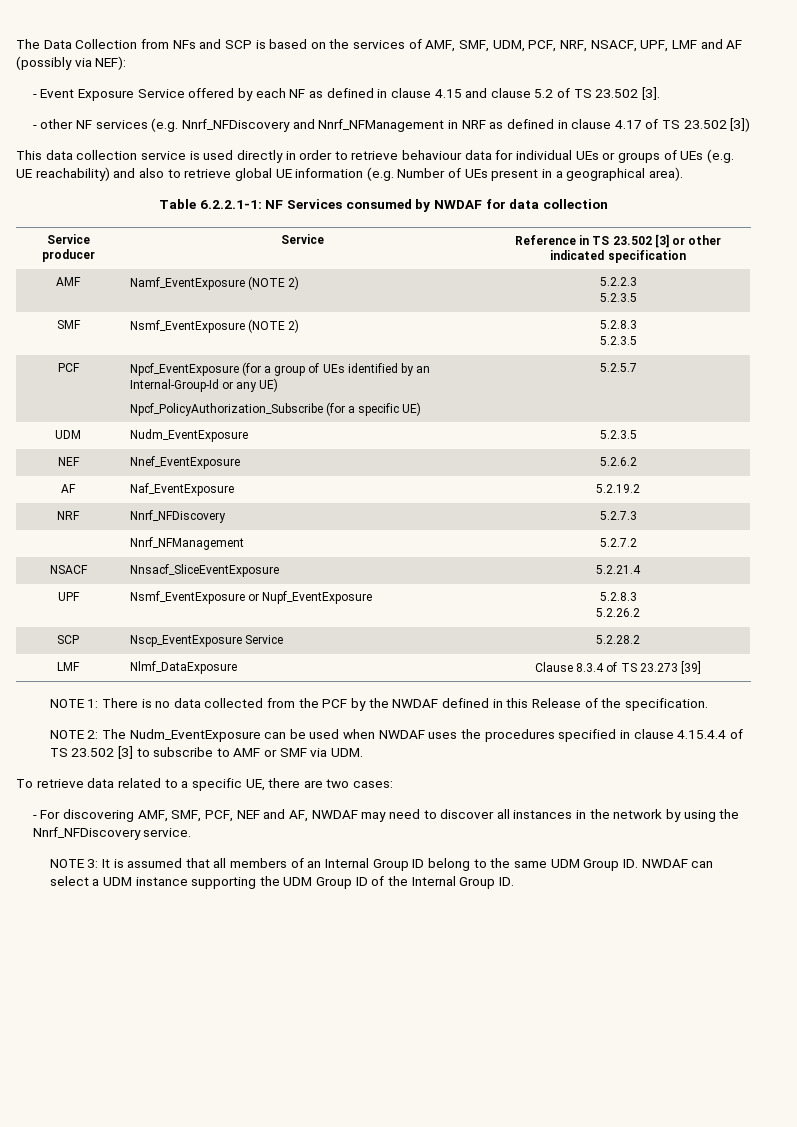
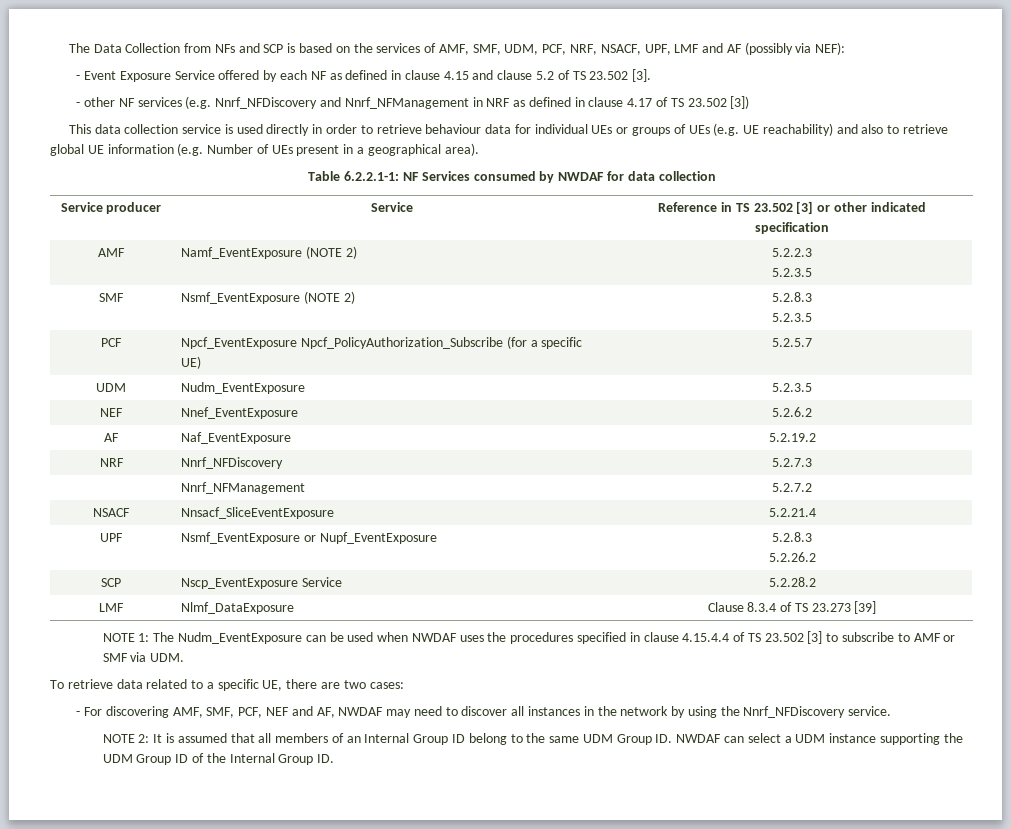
- PCF | Npcf_EventExposure (for a group of UEs identified by an Internal-Group-Id or any UE)
- Npcf_PolicyAuthorization_Subscribe (for a specific UE) | 5.2.5.7
+ PCF | Npcf_EventExposure Npcf_PolicyAuthorization_Subscribe (for a specific UE) | 5.2.5.7
- NOTE 1: There is no data collected from the PCF by the NWDAF defined in this Release of the specification.
- NOTE 2: The Nudm_EventExposure can be used when NWDAF uses the procedures specified in clause 4.15.4.4 of TS 23.502 [3] to subscribe to AMF or SMF via UDM.
+ NOTE 1: The Nudm_EventExposure can be used when NWDAF uses the procedures specified in clause 4.15.4.4 of TS 23.502 [3] to subscribe to AMF or SMF via UDM.
- NOTE 3: It is assumed that all members of an Internal Group ID belong to the same UDM Group ID. NWDAF can select a UDM instance supporting the UDM Group ID of the Internal Group ID.
+ NOTE 2: It is assumed that all members of an Internal Group ID belong to the same UDM Group ID. NWDAF can select a UDM instance supporting the UDM Group ID of the Internal Group ID.

